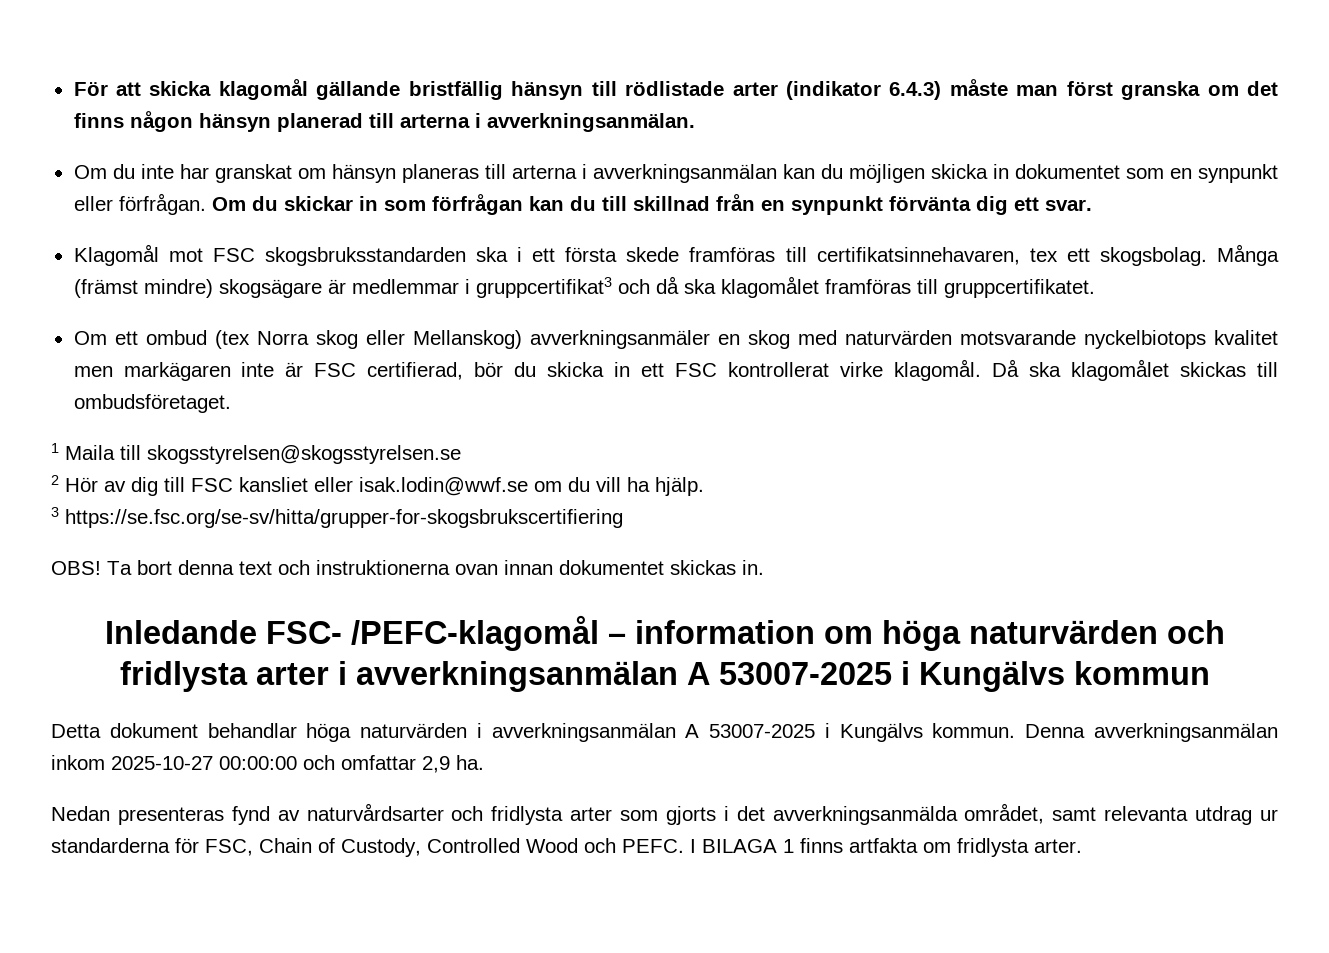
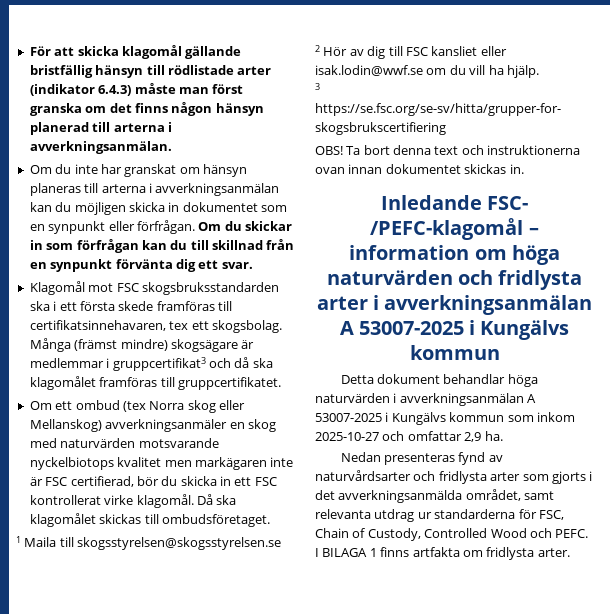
- Detta dokument behandlar höga naturvärden i avverkningsanmälan A 53007-2025 i Kungälvs kommun. Denna avverkningsanmälan inkom 2025-10-27 00:00:00 och omfattar 2,9 ha.
+ Detta dokument behandlar höga naturvärden i avverkningsanmälan A 53007-2025 i Kungälvs kommun som inkom 2025-10-27 och omfattar 2,9 ha.

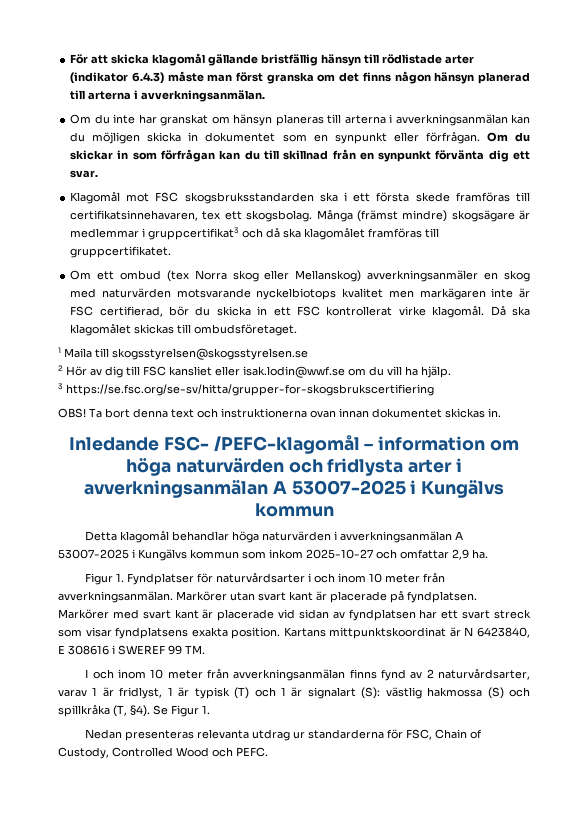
- Detta dokument behandlar höga naturvärden i avverkningsanmälan A 53007-2025 i Kungälvs kommun som inkom 2025-10-27 och omfattar 2,9 ha.
+ Detta klagomål behandlar höga naturvärden i avverkningsanmälan A 53007-2025 i Kungälvs kommun som inkom 2025-10-27 och omfattar 2,9 ha.
- Nedan presenteras fynd av naturvårdsarter och fridlysta arter som gjorts i det avverkningsanmälda området, samt relevanta utdrag ur standarderna för FSC, Chain of Custody, Controlled Wood och PEFC. I BILAGA 1 finns artfakta om fridlysta arter.
+ Figur 1. Fyndplatser för naturvårdsarter i och inom 10 meter från avverkningsanmälan. Markörer utan svart kant är placerade på fyndplatsen. Markörer med svart kant är placerade vid sidan av fyndplatsen har ett svart streck som visar fyndplatsens exakta position. Kartans mittpunktskoordinat är N 6423840, E 308616 i SWEREF 99 TM.
+ I och inom 10 meter från avverkningsanmälan finns fynd av 2 naturvårdsarter, varav 1 är fridlyst, 1 är typisk (T) och 1 är signalart (S): västlig hakmossa (S) och spillkråka (T, §4). Se Figur 1.
+ Nedan presenteras relevanta utdrag ur standarderna för FSC, Chain of Custody, Controlled Wood och PEFC.

